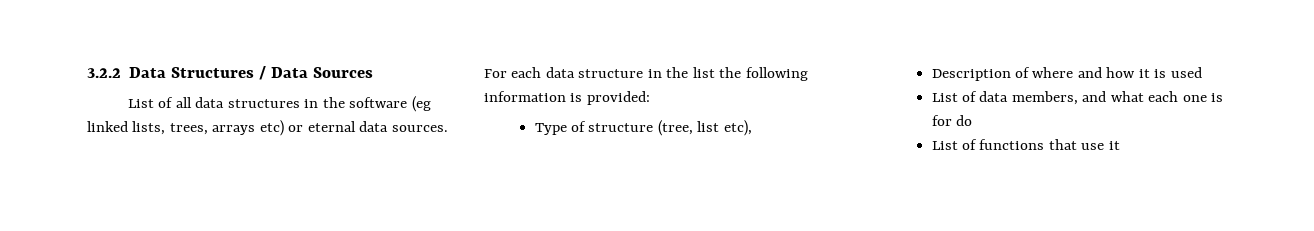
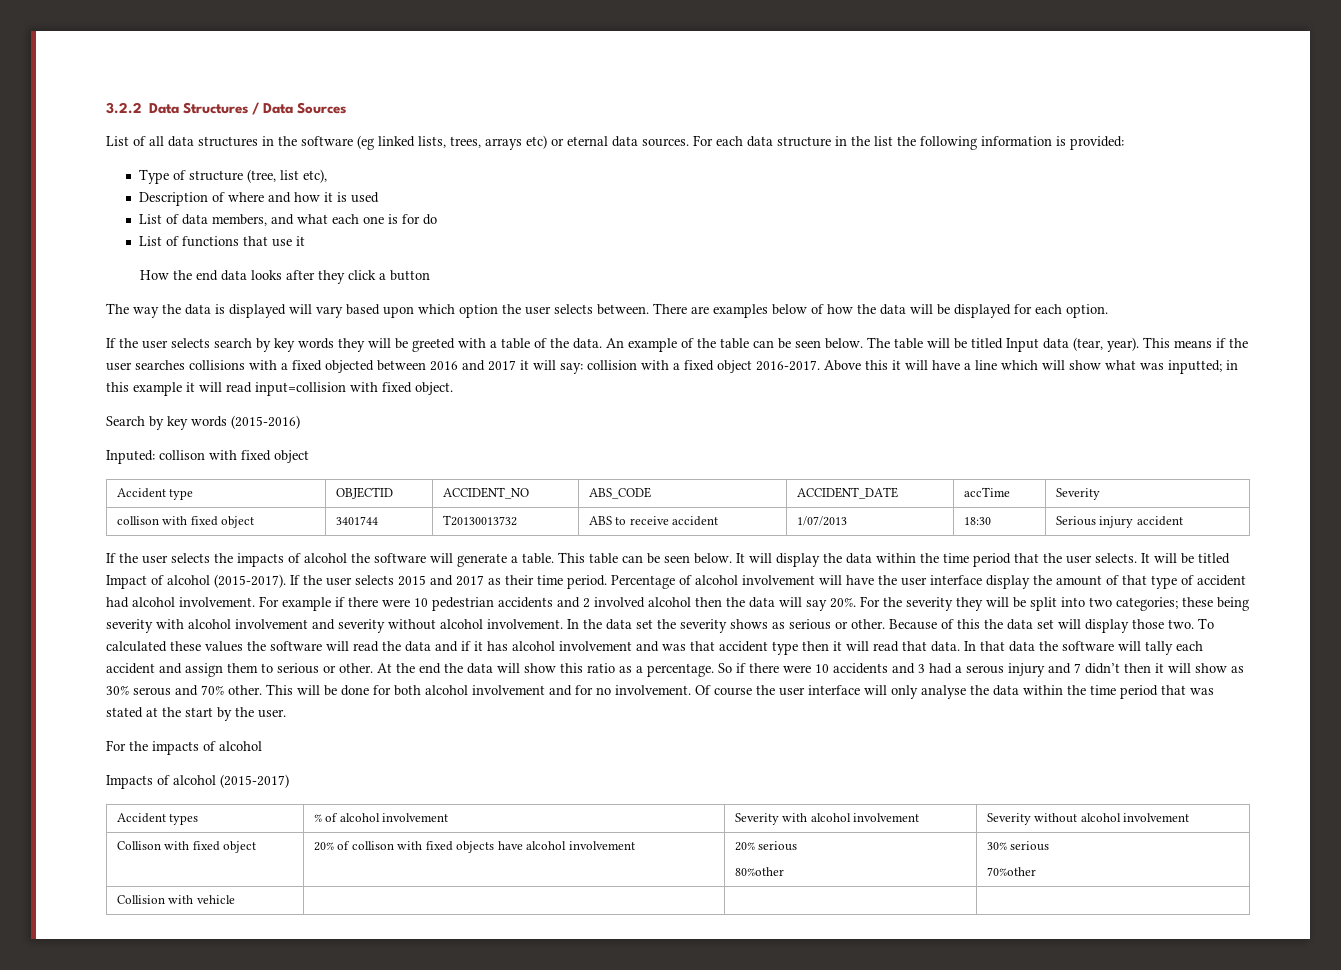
+ How the end data looks after they click a button
+ The way the data is displayed will vary based upon which option the user selects between. There are examples below of how the data will be displayed for each option.
+ If the user selects search by key words they will be greeted with a table of the data. An example of the table can be seen below. The table will be titled Input data (tear, year). This means if the user searches collisions with a fixed objected between 2016 and 2017 it will say: collision with a fixed object 2016-2017. Above this it will have a line which will show what was inputted; in this example it will read input=collision with fixed object.
+ Search by key words (2015-2016)
+ Inputed: collison with fixed object
+ Accident type | OBJECTID | ACCIDENT_NO | ABS_CODE | ACCIDENT_DATE | accTime | Severity
+ collison with fixed object | 3401744 | T20130013732 | ABS to receive accident | 1/07/2013 | 18:30 | Serious injury accident
+ If the user selects the impacts of alcohol the software will generate a table. This table can be seen below. It will display the data within the time period that the user selects. It will be titled Impact of alcohol (2015-2017). If the user selects 2015 and 2017 as their time period. Percentage of alcohol involvement will have the user interface display the amount of that type of accident had alcohol involvement. For example if there were 10 pedestrian accidents and 2 involved alcohol then the data will say 20%. For the severity they will be split into two categories; these being severity with alcohol involvement and severity without alcohol involvement. In the data set the severity shows as serious or other. Because of this the data set will display those two. To calculated these values the software will read the data and if it has alcohol involvement and was that accident type then it will read that data. In that data the software will tally each accident and assign them to serious or other. At the end the data will show this ratio as a percentage. So if there were 10 accidents and 3 had a serous injury and 7 didn’t then it will show as 30% serous and 70% other. This will be done for both alcohol involvement and for no involvement. Of course the user interface will only analyse the data within the time period that was stated at the start by the user.
+ For the impacts of alcohol
+ Impacts of alcohol (2015-2017)
+ Accident types | % of alcohol involvement | Severity with alcohol involvement | Severity without alcohol involvement
+ Collison with fixed object | 20% of collison with fixed objects have alcohol involvement | 20% serious
+ 80%other | 30% serious
+ 70%other
+ Collision with vehicle | | |

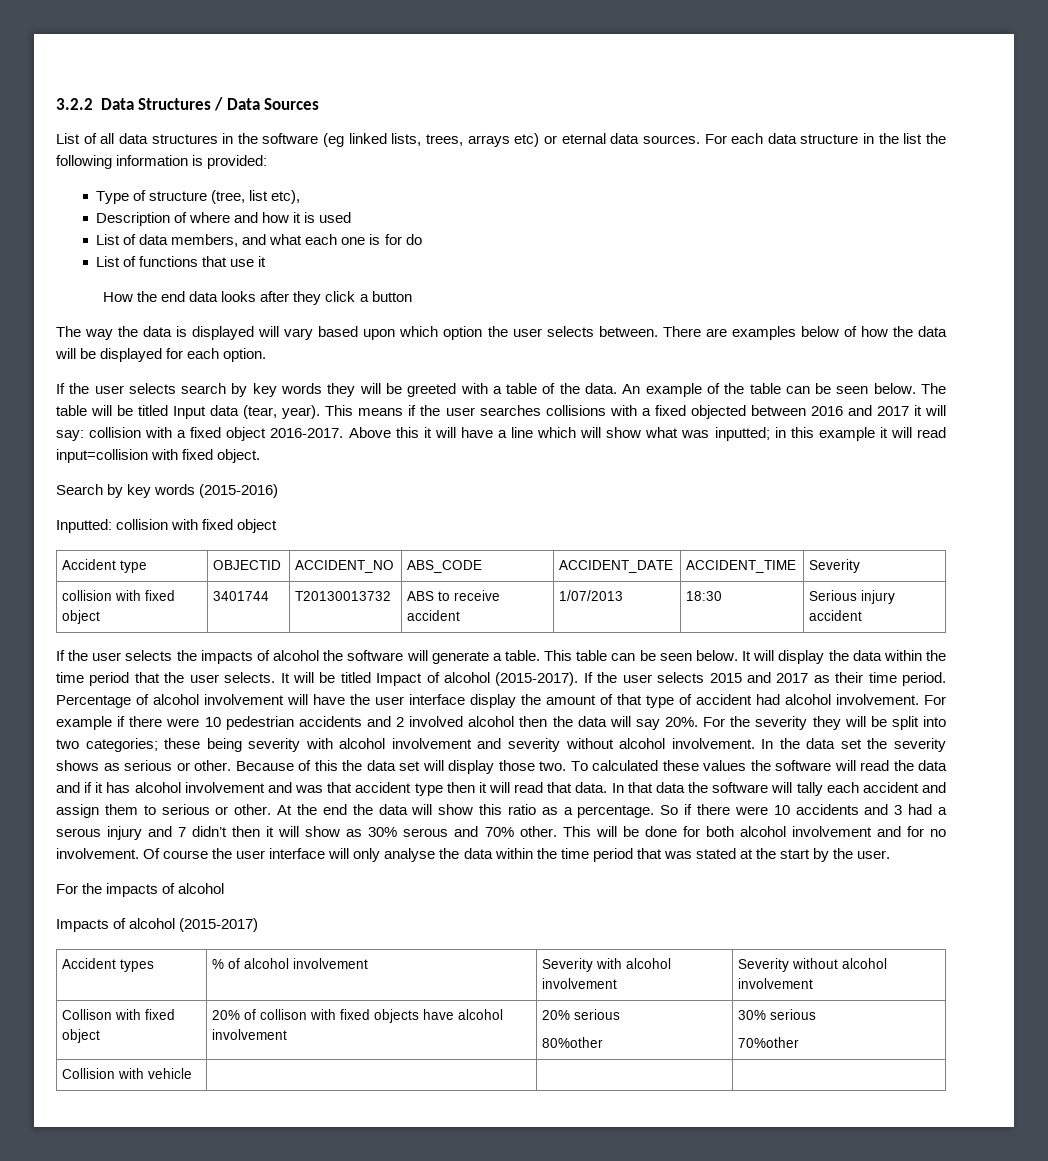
- Inputed: collison with fixed object
+ Inputted: collision with fixed object
- Accident type | OBJECTID | ACCIDENT_NO | ABS_CODE | ACCIDENT_DATE | accTime | Severity
+ Accident type | OBJECTID | ACCIDENT_NO | ABS_CODE | ACCIDENT_DATE | ACCIDENT_TIME | Severity
- collison with fixed object | 3401744 | T20130013732 | ABS to receive accident | 1/07/2013 | 18:30 | Serious injury accident
+ collision with fixed object | 3401744 | T20130013732 | ABS to receive accident | 1/07/2013 | 18:30 | Serious injury accident

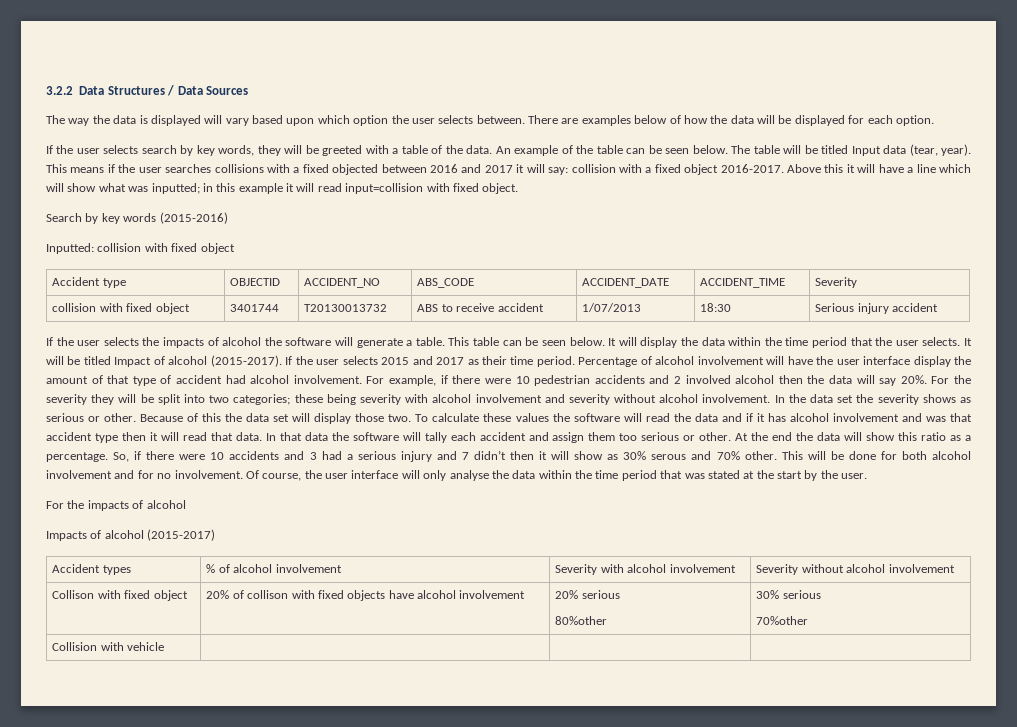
- List of all data structures in the software (eg linked lists, trees, arrays etc) or eternal data sources. For each data structure in the list the following information is provided:
- Type of structure (tree, list etc),
- Description of where and how it is used
- List of data members, and what each one is for do
- List of functions that use it
- How the end data looks after they click a button
- If the user selects search by key words they will be greeted with a table of the data.
+ If the user selects search by key words, they will be greeted with a table of the data.
- For example if there were 10 pedestrian accidents and 2 involved alcohol then the data will say 20%.
+ For example, if there were 10 pedestrian accidents and 2 involved alcohol then the data will say 20%.
- To calculated these values the software will read the data and if it has alcohol involvement and was that accident type then it will read that data.
+ To calculate these values the software will read the data and if it has alcohol involvement and was that accident type then it will read that data.
- In that data the software will tally each accident and assign them to serious or other.
+ In that data the software will tally each accident and assign them too serious or other.
- So if there were 10 accidents and 3 had a serous injury and 7 didn’t then it will show as 30% serous and 70% other.
+ So, if there were 10 accidents and 3 had a serious injury and 7 didn’t then it will show as 30% serous and 70% other.
- Of course the user interface will only analyse the data within the time period that was stated at the start by the user.
+ Of course, the user interface will only analyse the data within the time period that was stated at the start by the user.

